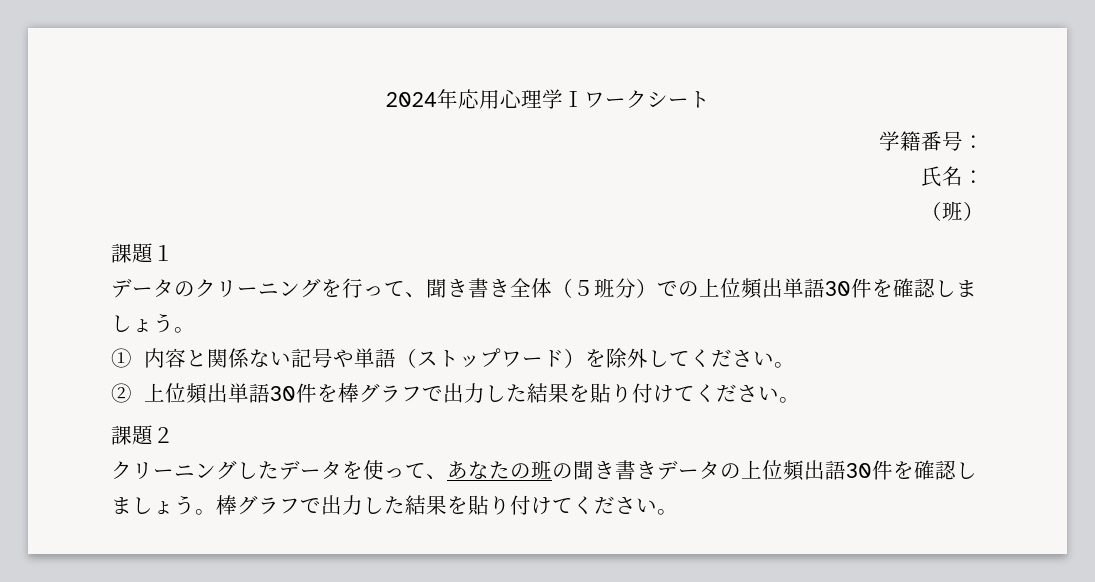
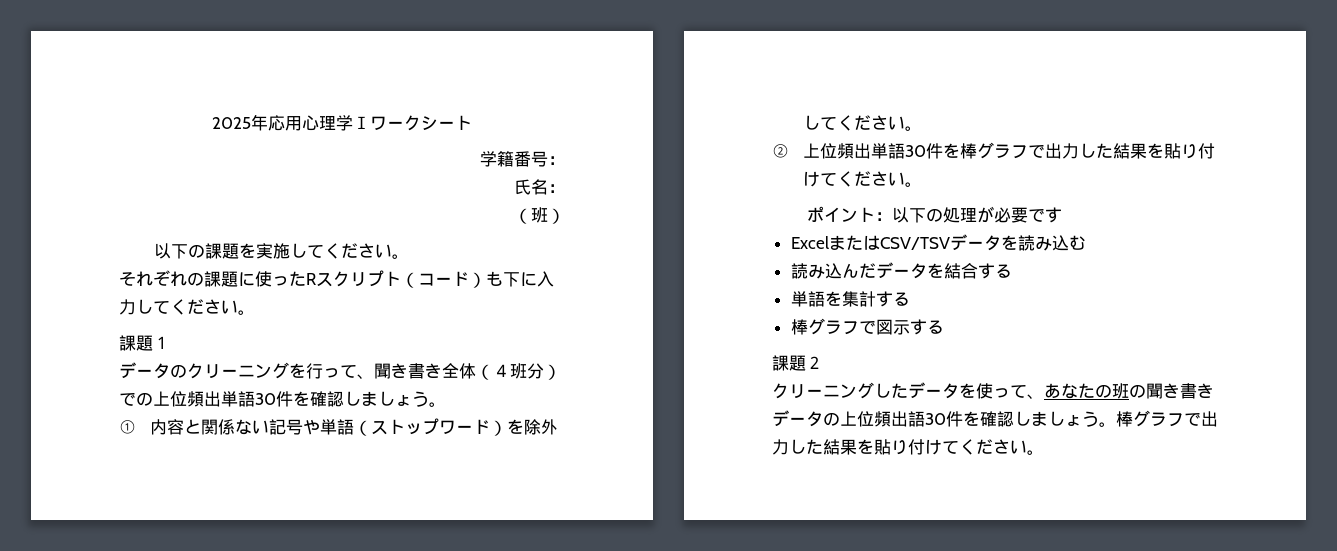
- 2024年応用心理学Ⅰワークシート
+ 2025年応用心理学Ⅰワークシート
+ 以下の課題を実施してください。
+ それぞれの課題に使ったRスクリプト（コード）も下に入力してください。
- データのクリーニングを行って、聞き書き全体（５班分）での上位頻出単語30件を確認しましょう。
+ データのクリーニングを行って、聞き書き全体（４班分）での上位頻出単語30件を確認しましょう。
+ ポイント：以下の処理が必要です
+ ExcelまたはCSV/TSVデータを読み込む
+ 読み込んだデータを結合する
+ 単語を集計する
+ 棒グラフで図示する

